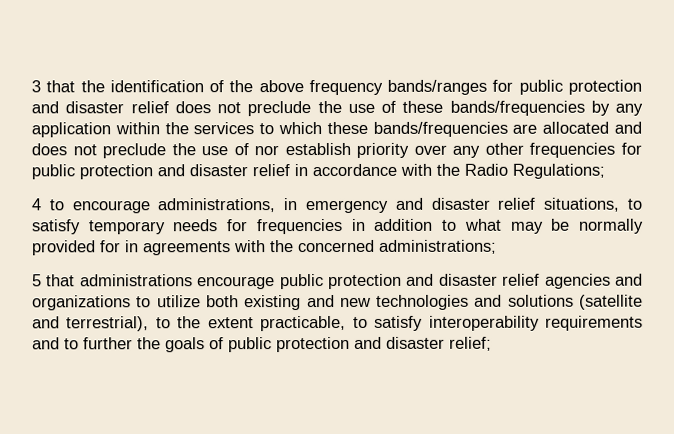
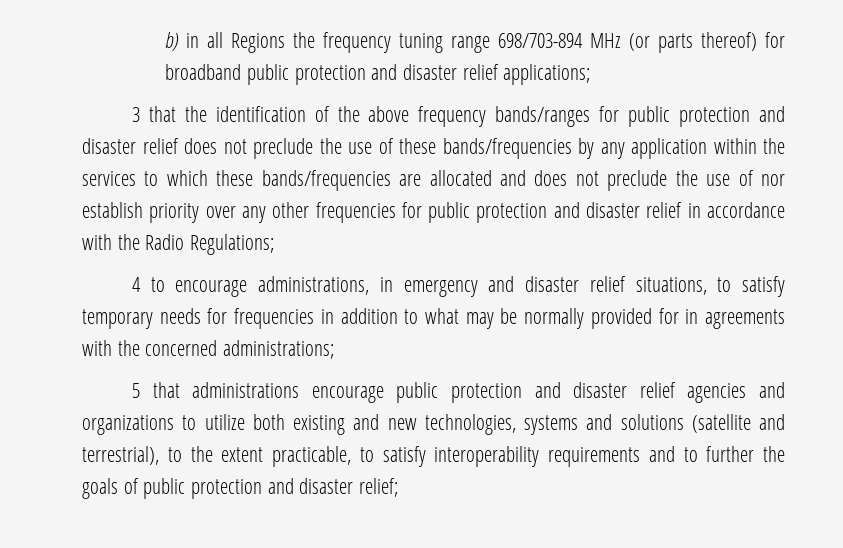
+ b) in all Regions the frequency tuning range 698/703-894 MHz (or parts thereof) for broadband public protection and disaster relief applications;
- 5 that administrations encourage public protection and disaster relief agencies and organizations to utilize both existing and new technologies and solutions (satellite and terrestrial), to the extent practicable, to satisfy interoperability requirements and to further the goals of public protection and disaster relief;
+ 5 that administrations encourage public protection and disaster relief agencies and organizations to utilize both existing and new technologies, systems and solutions (satellite and terrestrial), to the extent practicable, to satisfy interoperability requirements and to further the goals of public protection and disaster relief;

